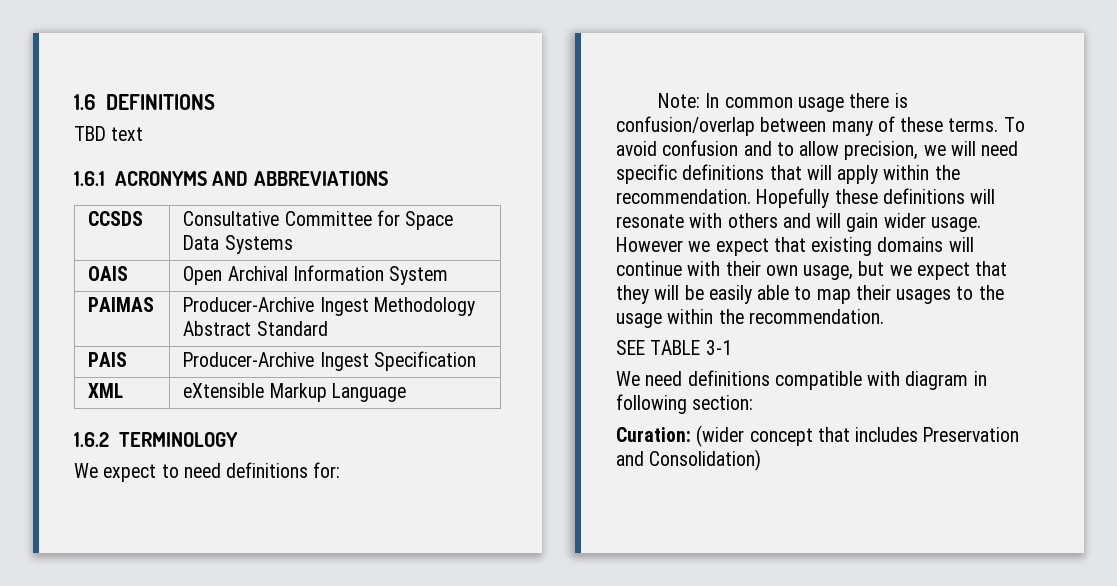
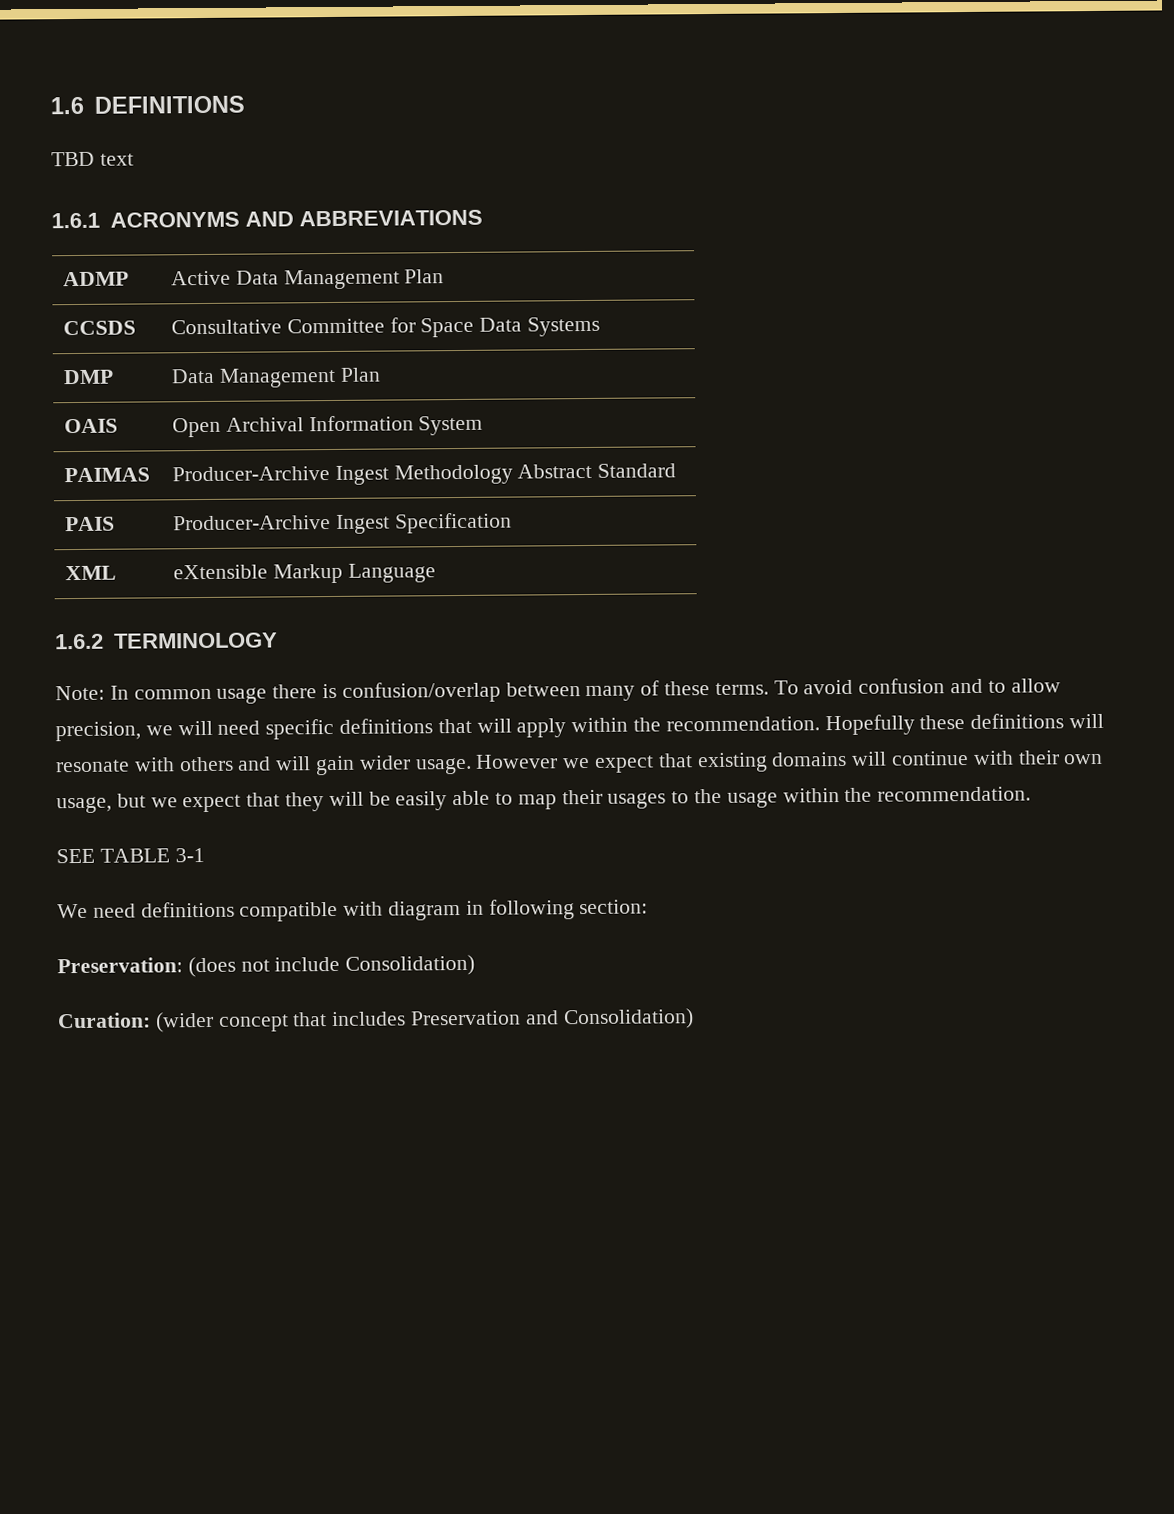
+ ADMP | Active Data Management Plan
+ DMP | Data Management Plan
- We expect to need definitions for:
+ Preservation: (does not include Consolidation)

